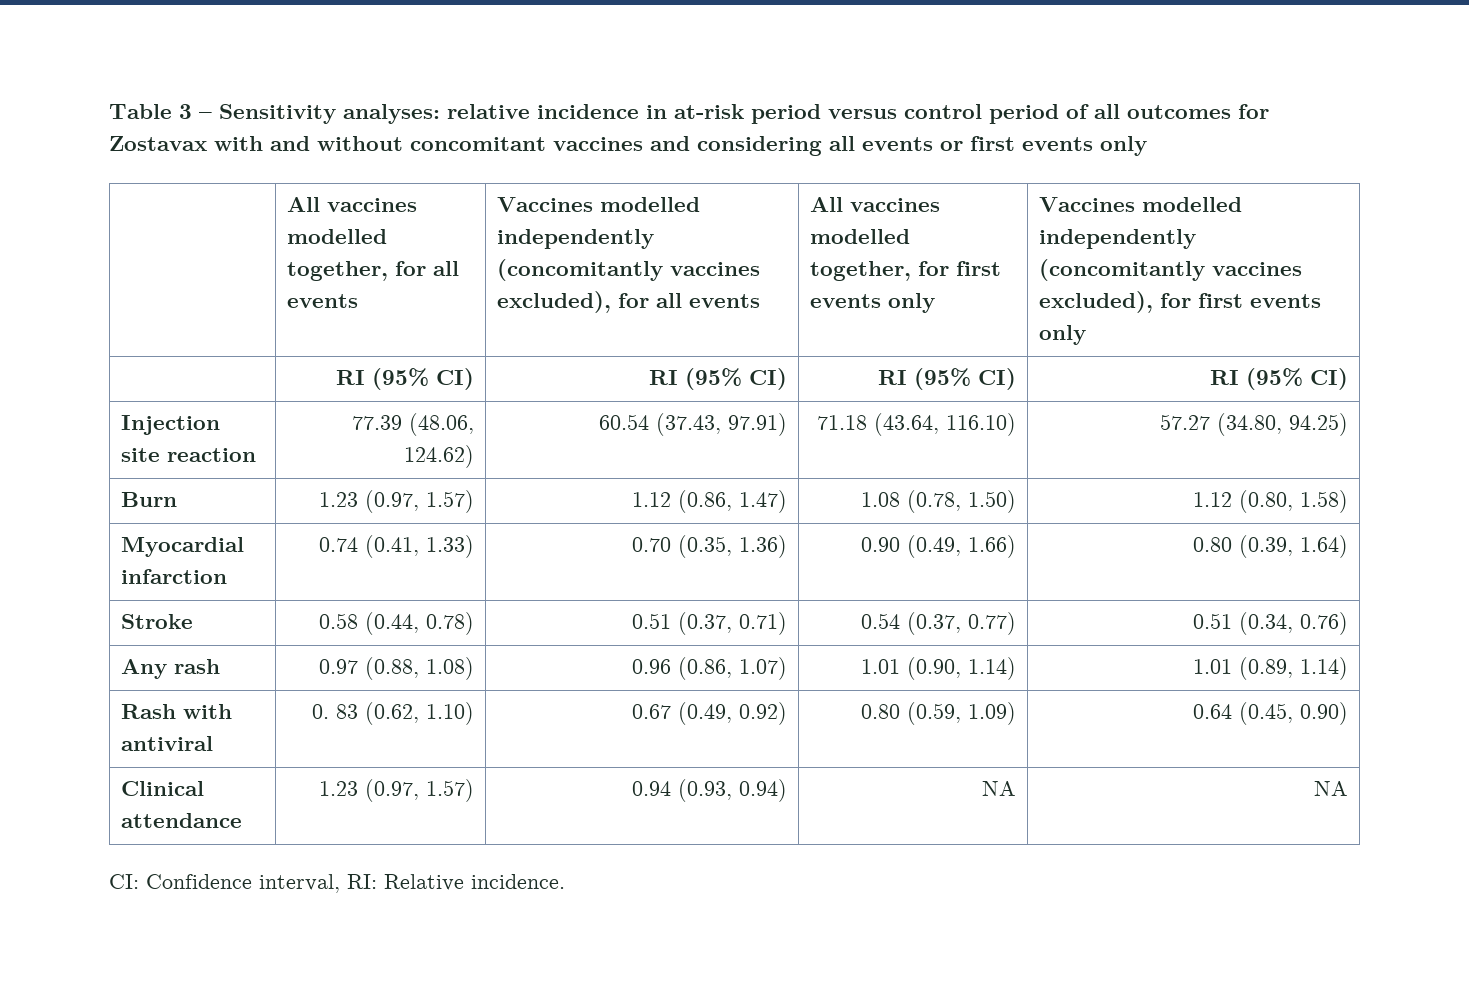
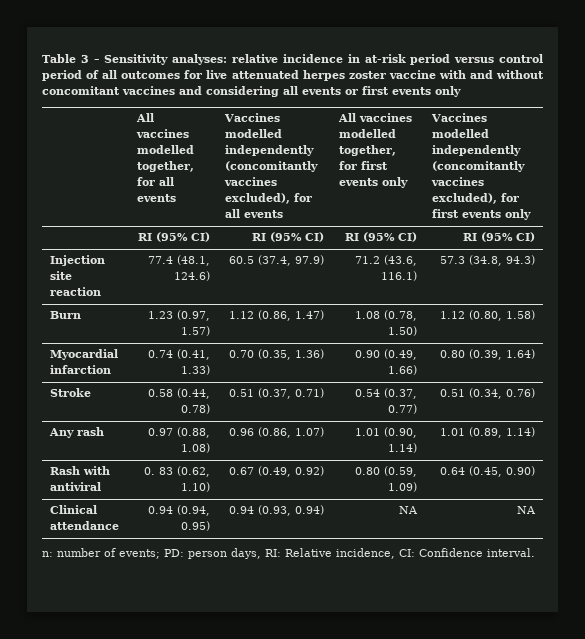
- Table 3 – Sensitivity analyses: relative incidence in at-risk period versus control period of all outcomes for Zostavax with and without concomitant vaccines and considering all events or first events only
+ Table 3 – Sensitivity analyses: relative incidence in at-risk period versus control period of all outcomes for live attenuated herpes zoster vaccine with and without concomitant vaccines and considering all events or first events only
- Injection site reaction | 77.39 (48.06, 124.62) | 60.54 (37.43, 97.91) | 71.18 (43.64, 116.10) | 57.27 (34.80, 94.25)
+ Injection site reaction | 77.4 (48.1, 124.6) | 60.5 (37.4, 97.9) | 71.2 (43.6, 116.1) | 57.3 (34.8, 94.3)
- Clinical attendance | 1.23 (0.97, 1.57) | 0.94 (0.93, 0.94) | NA | NA
+ Clinical attendance | 0.94 (0.94, 0.95) | 0.94 (0.93, 0.94) | NA | NA
- CI: Confidence interval, RI: Relative incidence.
+ n: number of events; PD: person days, RI: Relative incidence, CI: Confidence interval.

